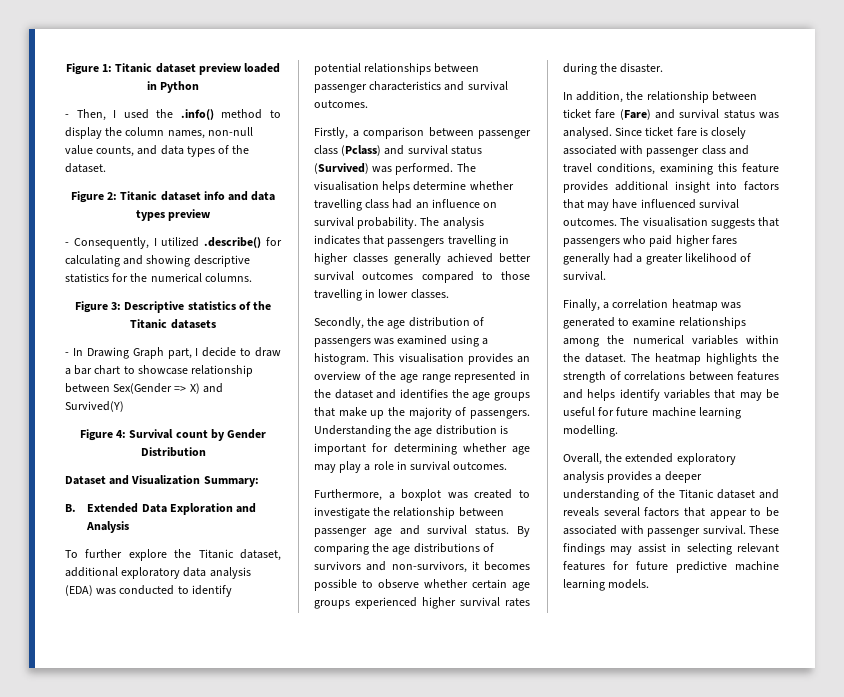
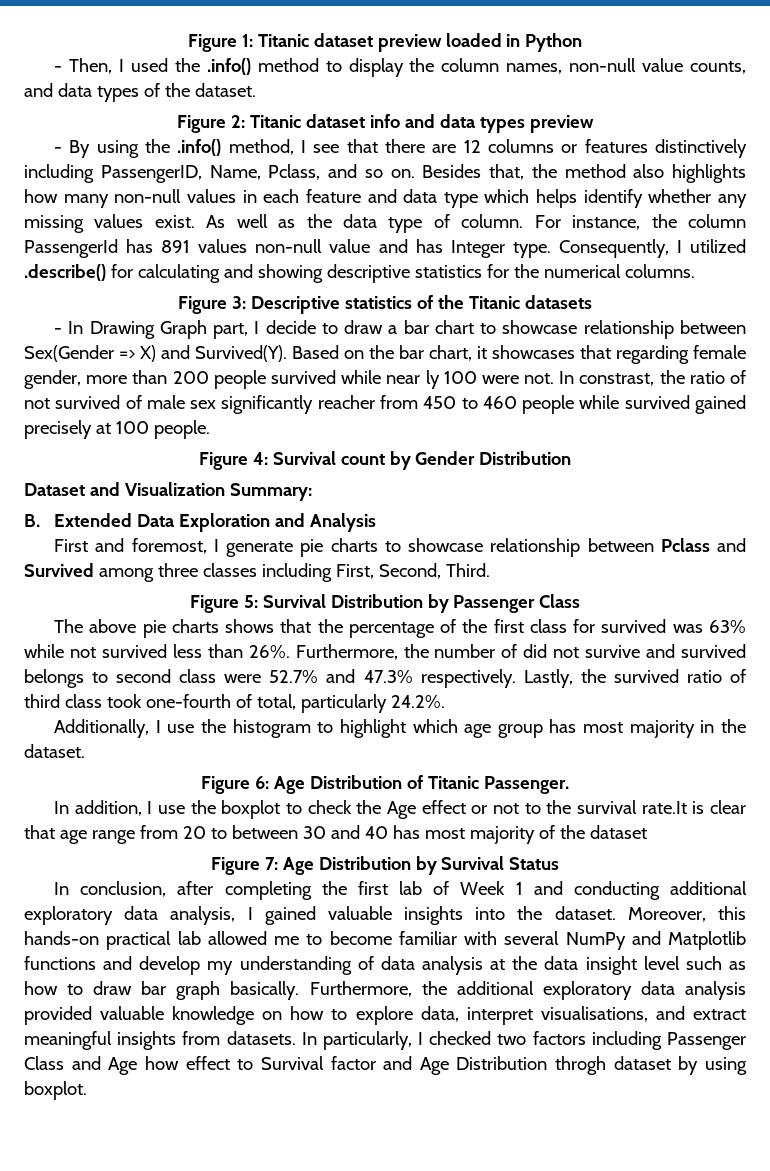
- - Consequently, I utilized .describe() for calculating and showing descriptive statistics for the numerical columns.
+ - By using the .info() method, I see that there are 12 columns or features distinctively including PassengerID, Name, Pclass, and so on. Besides that, the method also highlights how many non-null values in each feature and data type which helps identify whether any missing values exist. As well as the data type of column. For instance, the column PassengerId has 891 values non-null value and has Integer type. Consequently, I utilized .describe() for calculating and showing descriptive statistics for the numerical columns.
- - In Drawing Graph part, I decide to draw a bar chart to showcase relationship between Sex(Gender => X) and Survived(Y)
+ - In Drawing Graph part, I decide to draw a bar chart to showcase relationship between Sex(Gender => X) and Survived(Y). Based on the bar chart, it showcases that regarding female gender, more than 200 people survived while near ly 100 were not. In constrast, the ratio of not survived of male sex significantly reacher from 450 to 460 people while survived gained precisely at 100 people.
- To further explore the Titanic dataset, additional exploratory data analysis (EDA) was conducted to identify potential relationships between passenger characteristics and survival outcomes.
- Firstly, a comparison between passenger class (Pclass) and survival status (Survived) was performed. The visualisation helps determine whether travelling class had an influence on survival probability. The analysis indicates that passengers travelling in higher classes generally achieved better survival outcomes compared to those travelling in lower classes.
- Secondly, the age distribution of passengers was examined using a histogram. This visualisation provides an overview of the age range represented in the dataset and identifies the age groups that make up the majority of passengers. Understanding the age distribution is important for determining whether age may play a role in survival outcomes.
- Furthermore, a boxplot was created to investigate the relationship between passenger age and survival status. By comparing the age distributions of survivors and non-survivors, it becomes possible to observe whether certain age groups experienced higher survival rates during the disaster.
- In addition, the relationship between ticket fare (Fare) and survival status was analysed. Since ticket fare is closely associated with passenger class and travel conditions, examining this feature provides additional insight into factors that may have influenced survival outcomes. The visualisation suggests that passengers who paid higher fares generally had a greater likelihood of survival.
- Finally, a correlation heatmap was generated to examine relationships among the numerical variables within the dataset. The heatmap highlights the strength of correlations between features and helps identify variables that may be useful for future machine learning modelling.
- Overall, the extended exploratory analysis provides a deeper understanding of the Titanic dataset and reveals several factors that appear to be associated with passenger survival. These findings may assist in selecting relevant features for future predictive machine learning models.
+ First and foremost, I generate pie charts to showcase relationship between Pclass and Survived among three classes including First, Second, Third.
+ Figure 5: Survival Distribution by Passenger Class
+ The above pie charts shows that the percentage of the first class for survived was 63% while not survived less than 26%. Furthermore, the number of did not survive and survived belongs to second class were 52.7% and 47.3% respectively. Lastly, the survived ratio of third class took one-fourth of total, particularly 24.2%.
+ Additionally, I use the histogram to highlight which age group has most majority in the dataset.
+ Figure 6: Age Distribution of Titanic Passenger.
+ In addition, I use the boxplot to check the Age effect or not to the survival rate.It is clear that age range from 20 to between 30 and 40 has most majority of the dataset
+ Figure 7: Age Distribution by Survival Status
+ In conclusion, after completing the first lab of Week 1 and conducting additional exploratory data analysis, I gained valuable insights into the dataset. Moreover, this hands-on practical lab allowed me to become familiar with several NumPy and Matplotlib functions and develop my understanding of data analysis at the data insight level such as how to draw bar graph basically. Furthermore, the additional exploratory data analysis provided valuable knowledge on how to explore data, interpret visualisations, and extract meaningful insights from datasets. In particularly, I checked two factors including Passenger Class and Age how effect to Survival factor and Age Distribution throgh dataset by using boxplot.

